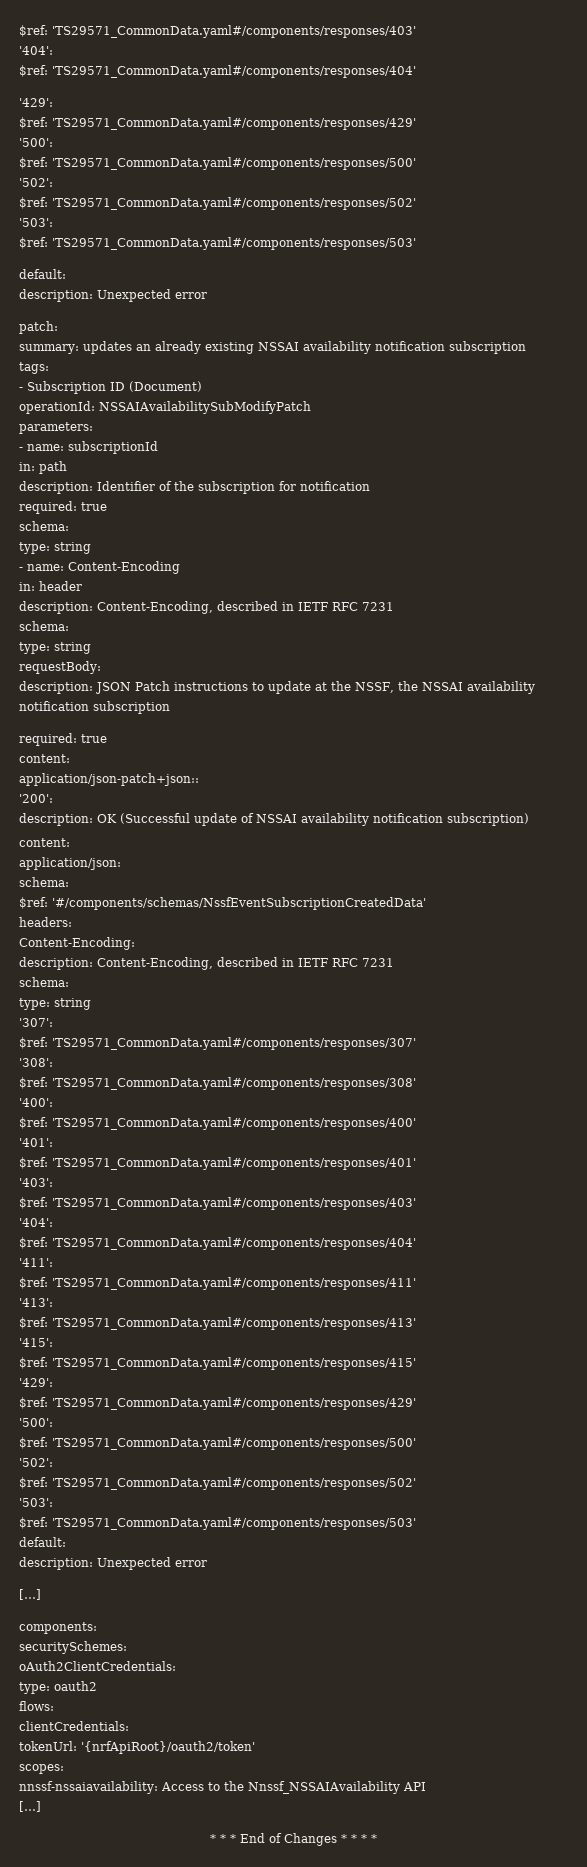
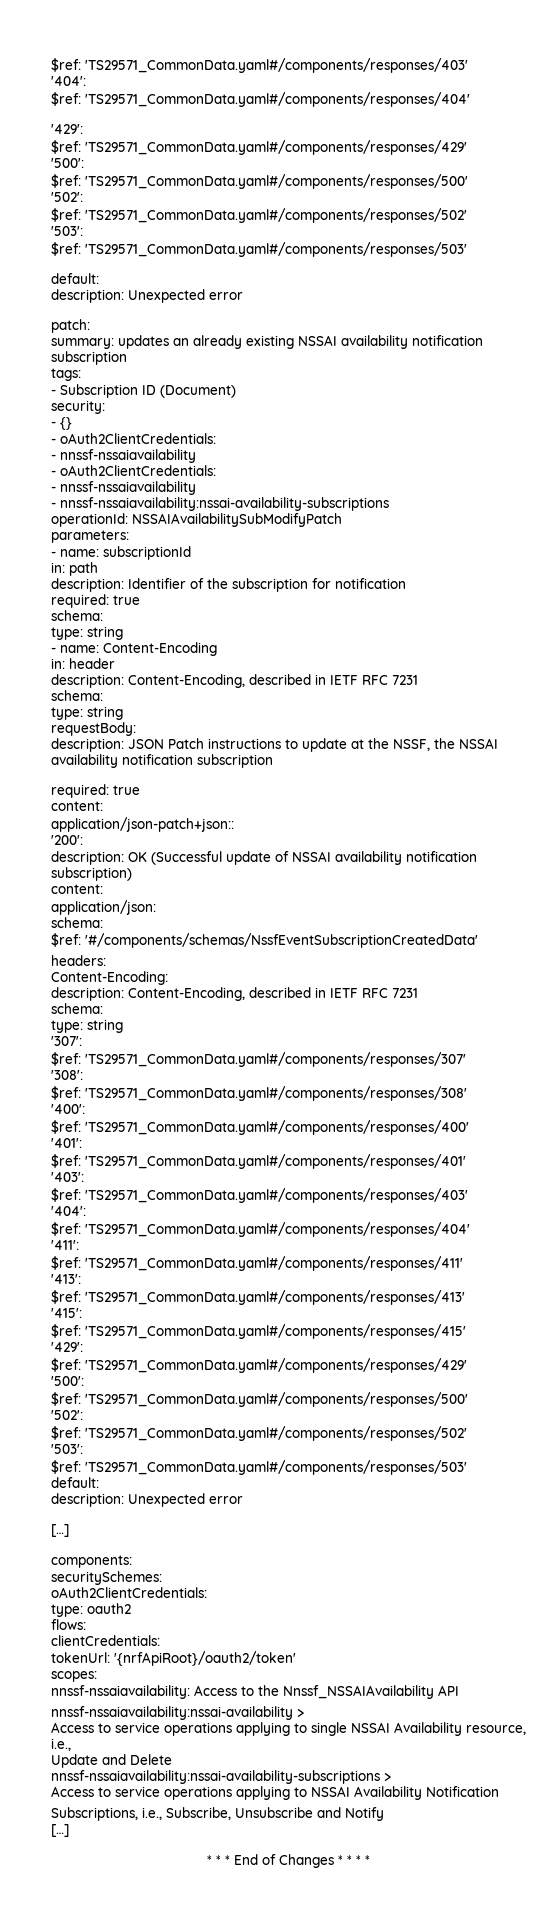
+ security:
+ - {}
+ - oAuth2ClientCredentials:
+ - nnssf-nssaiavailability
+ - oAuth2ClientCredentials:
+ - nnssf-nssaiavailability
+ - nnssf-nssaiavailability:nssai-availability-subscriptions
+ nnssf-nssaiavailability:nssai-availability >
+ Access to service operations applying to single NSSAI Availability resource, i.e.,
+ Update and Delete
+ nnssf-nssaiavailability:nssai-availability-subscriptions >
+ Access to service operations applying to NSSAI Availability Notification
+ Subscriptions, i.e., Subscribe, Unsubscribe and Notify

